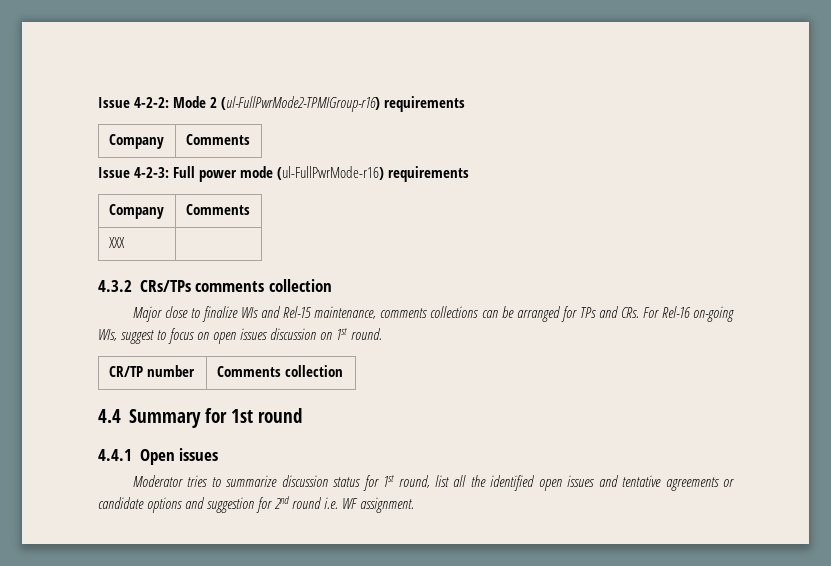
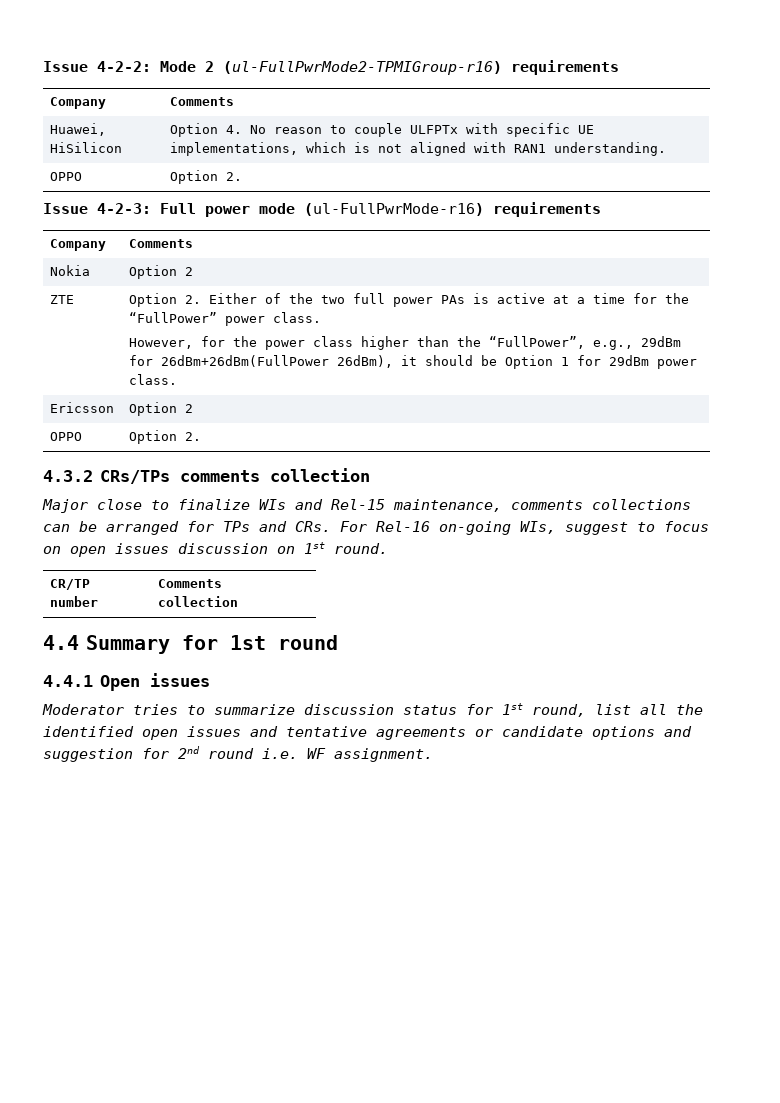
+ Huawei, HiSilicon | Option 4. No reason to couple ULFPTx with specific UE implementations, which is not aligned with RAN1 understanding.
+ OPPO | Option 2.
- XXX |
+ Nokia | Option 2
+ ZTE | Option 2. Either of the two full power PAs is active at a time for the “FullPower” power class.
+ However, for the power class higher than the “FullPower”, e.g., 29dBm for 26dBm+26dBm(FullPower 26dBm), it should be Option 1 for 29dBm power class.
+ Ericsson | Option 2
+ OPPO | Option 2.

